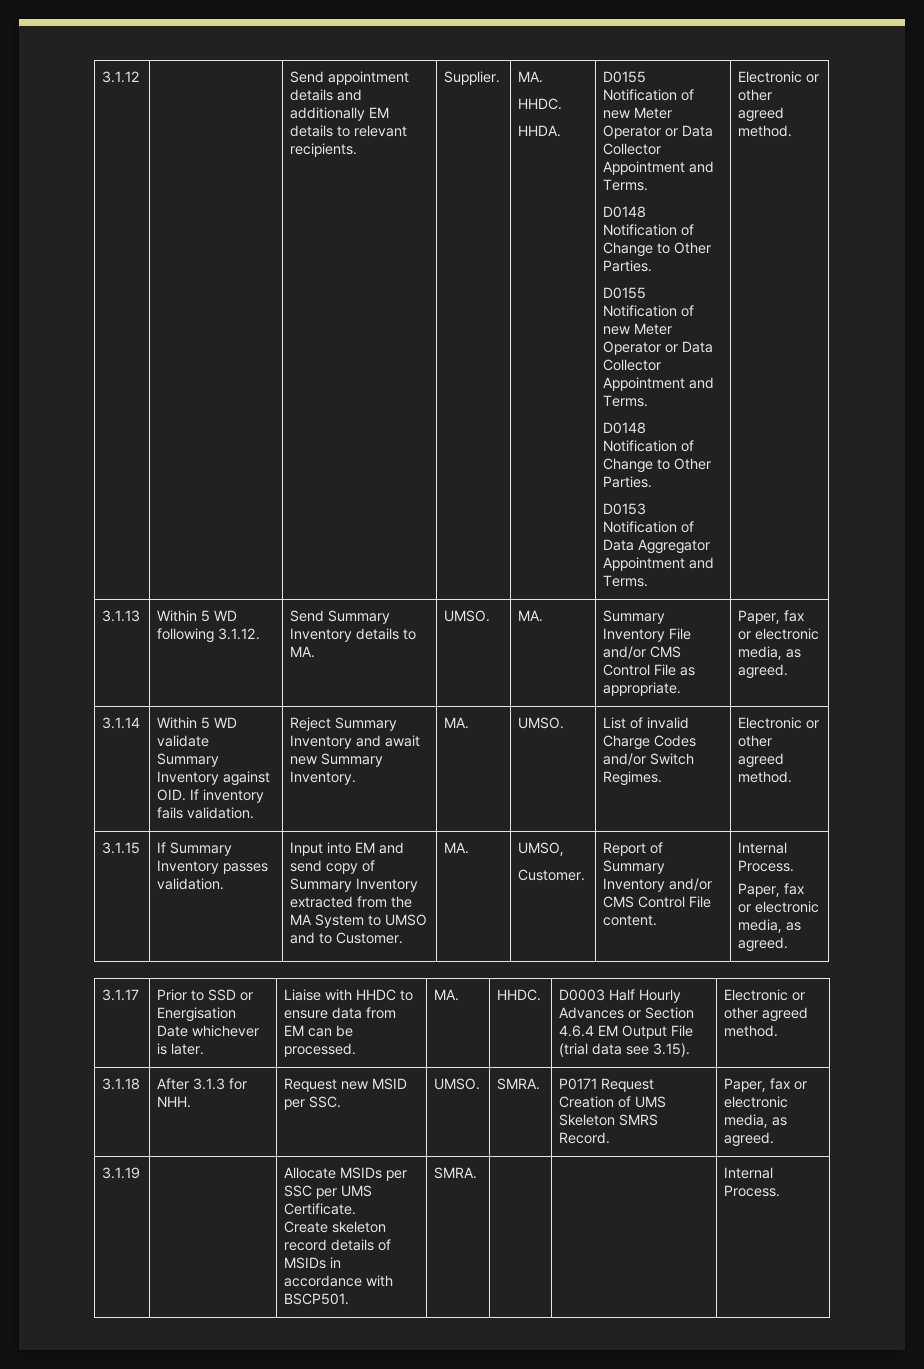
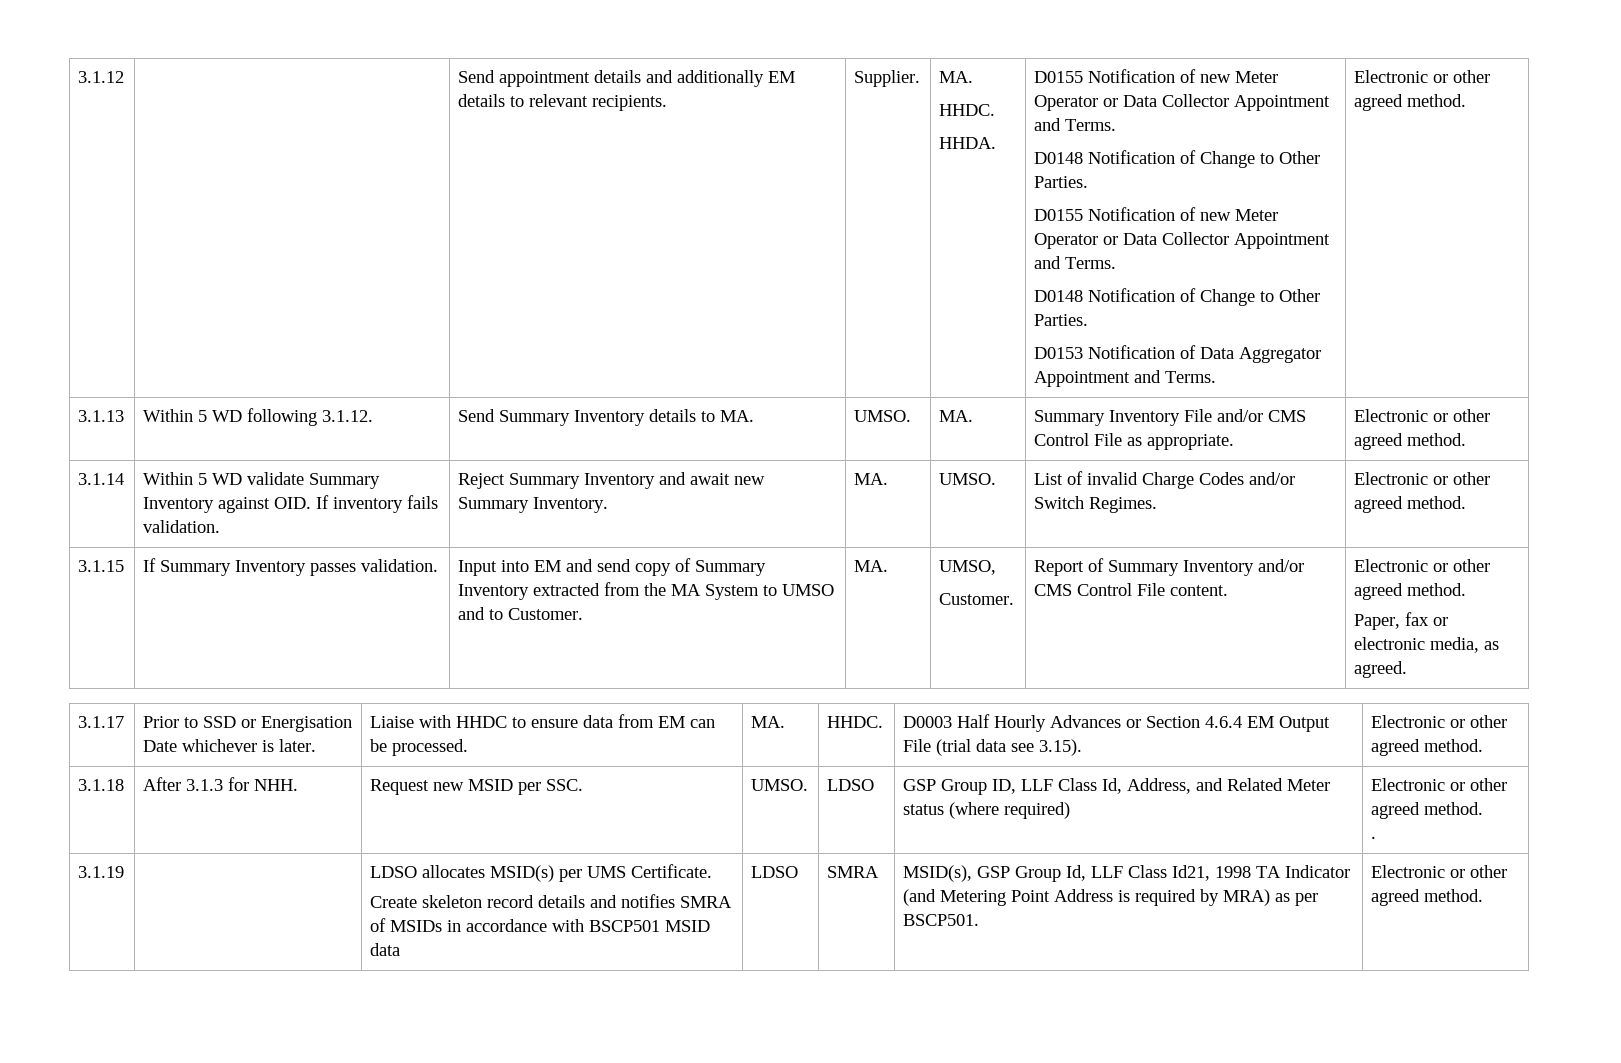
- 3.1.13 | Within 5 WD following 3.1.12. | Send Summary Inventory details to MA. | UMSO. | MA. | Summary Inventory File and/or CMS Control File as appropriate. | Paper, fax or electronic media, as agreed.
+ 3.1.13 | Within 5 WD following 3.1.12. | Send Summary Inventory details to MA. | UMSO. | MA. | Summary Inventory File and/or CMS Control File as appropriate. | Electronic or other agreed method.
- Report of Summary Inventory and/or CMS Control File content. | Internal Process.
+ Report of Summary Inventory and/or CMS Control File content. | Electronic or other agreed method.
- 3.1.18 | After 3.1.3 for NHH. | Request new MSID per SSC. | UMSO. | SMRA. | P0171 Request Creation of UMS Skeleton SMRS Record. | Paper, fax or electronic media, as agreed.
- 3.1.19 | | Allocate MSIDs per SSC per UMS Certificate.
- Create skeleton record details of MSIDs in accordance with BSCP501. | SMRA. | | | Internal Process.
+ 3.1.18 | After 3.1.3 for NHH. | Request new MSID per SSC. | UMSO. | LDSO | GSP Group ID, LLF Class Id, Address, and Related Meter status (where required) | Electronic or other agreed method.
+ .
+ 3.1.19 | | LDSO allocates MSID(s) per UMS Certificate.
+ Create skeleton record details and notifies SMRA of MSIDs in accordance with BSCP501 MSID data | LDSO | SMRA | MSID(s), GSP Group Id, LLF Class Id21, 1998 TA Indicator (and Metering Point Address is required by MRA) as per BSCP501. | Electronic or other agreed method.

